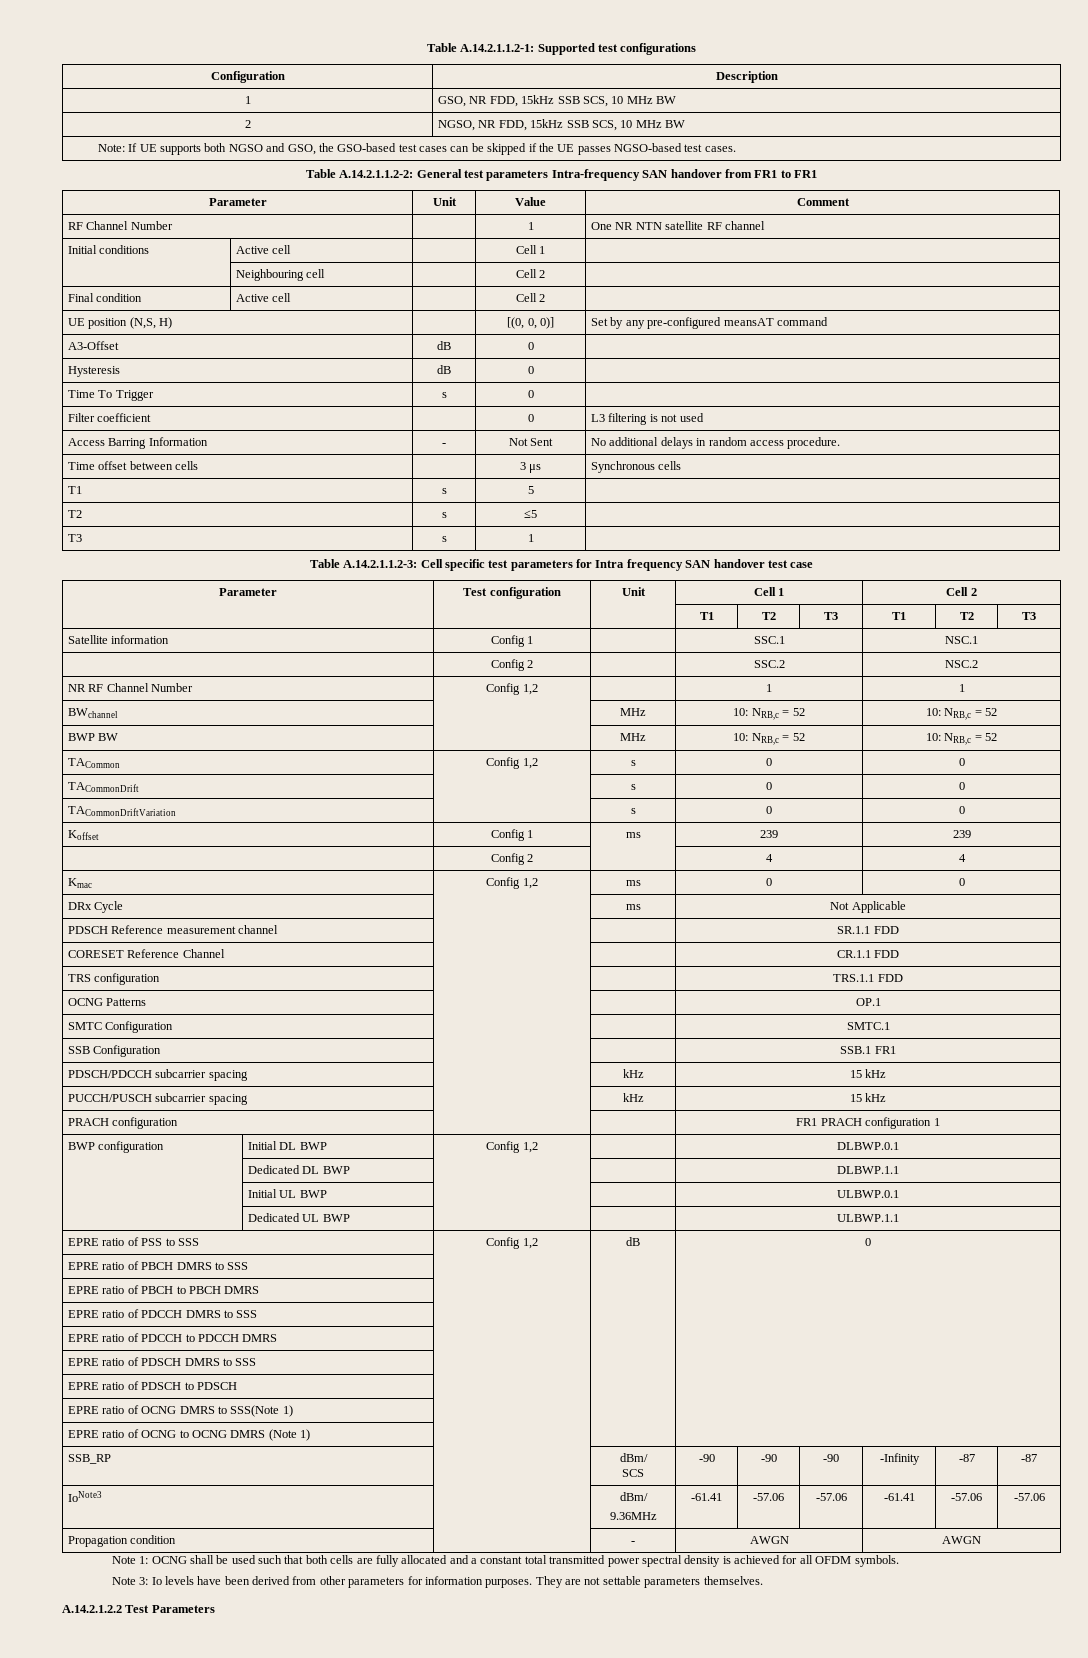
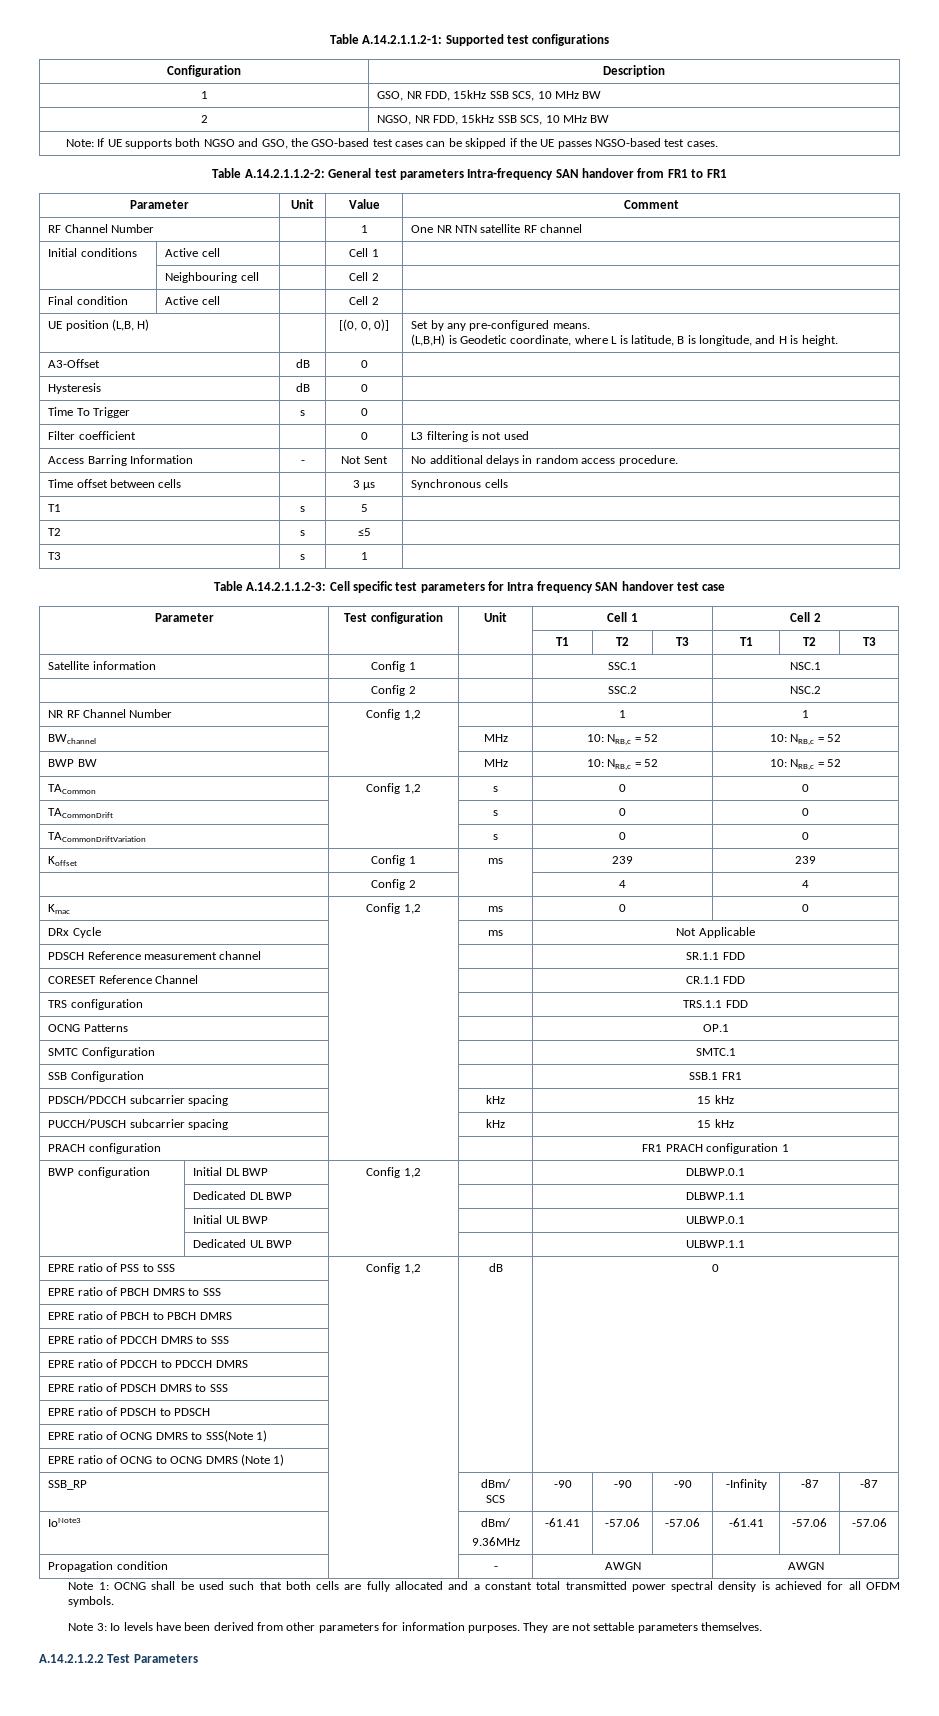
- UE position (N,S, H) | | [(0, 0, 0)] | Set by any pre-configured meansAT command
+ UE position (L,B, H) | | [(0, 0, 0)] | Set by any pre-configured means.
+ (L,B,H) is Geodetic coordinate, where L is latitude, B is longitude, and H is height.

